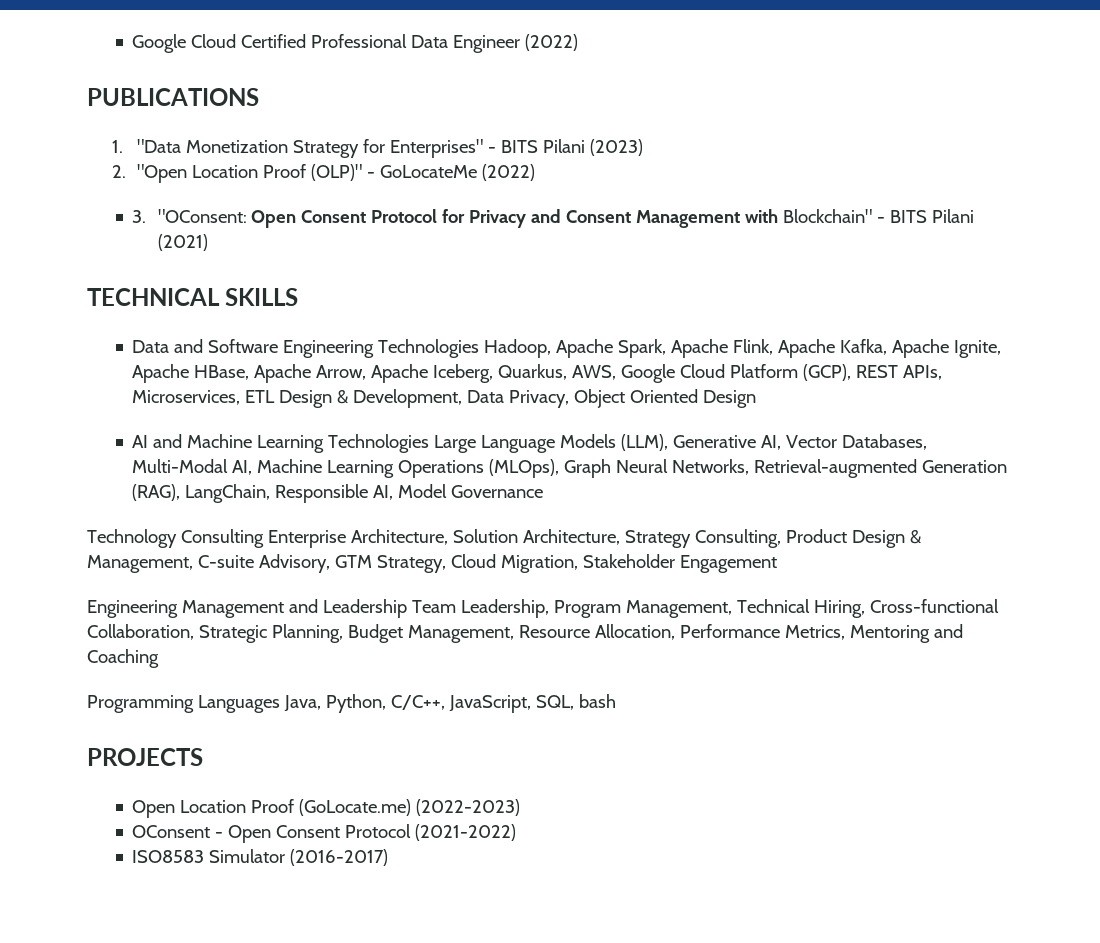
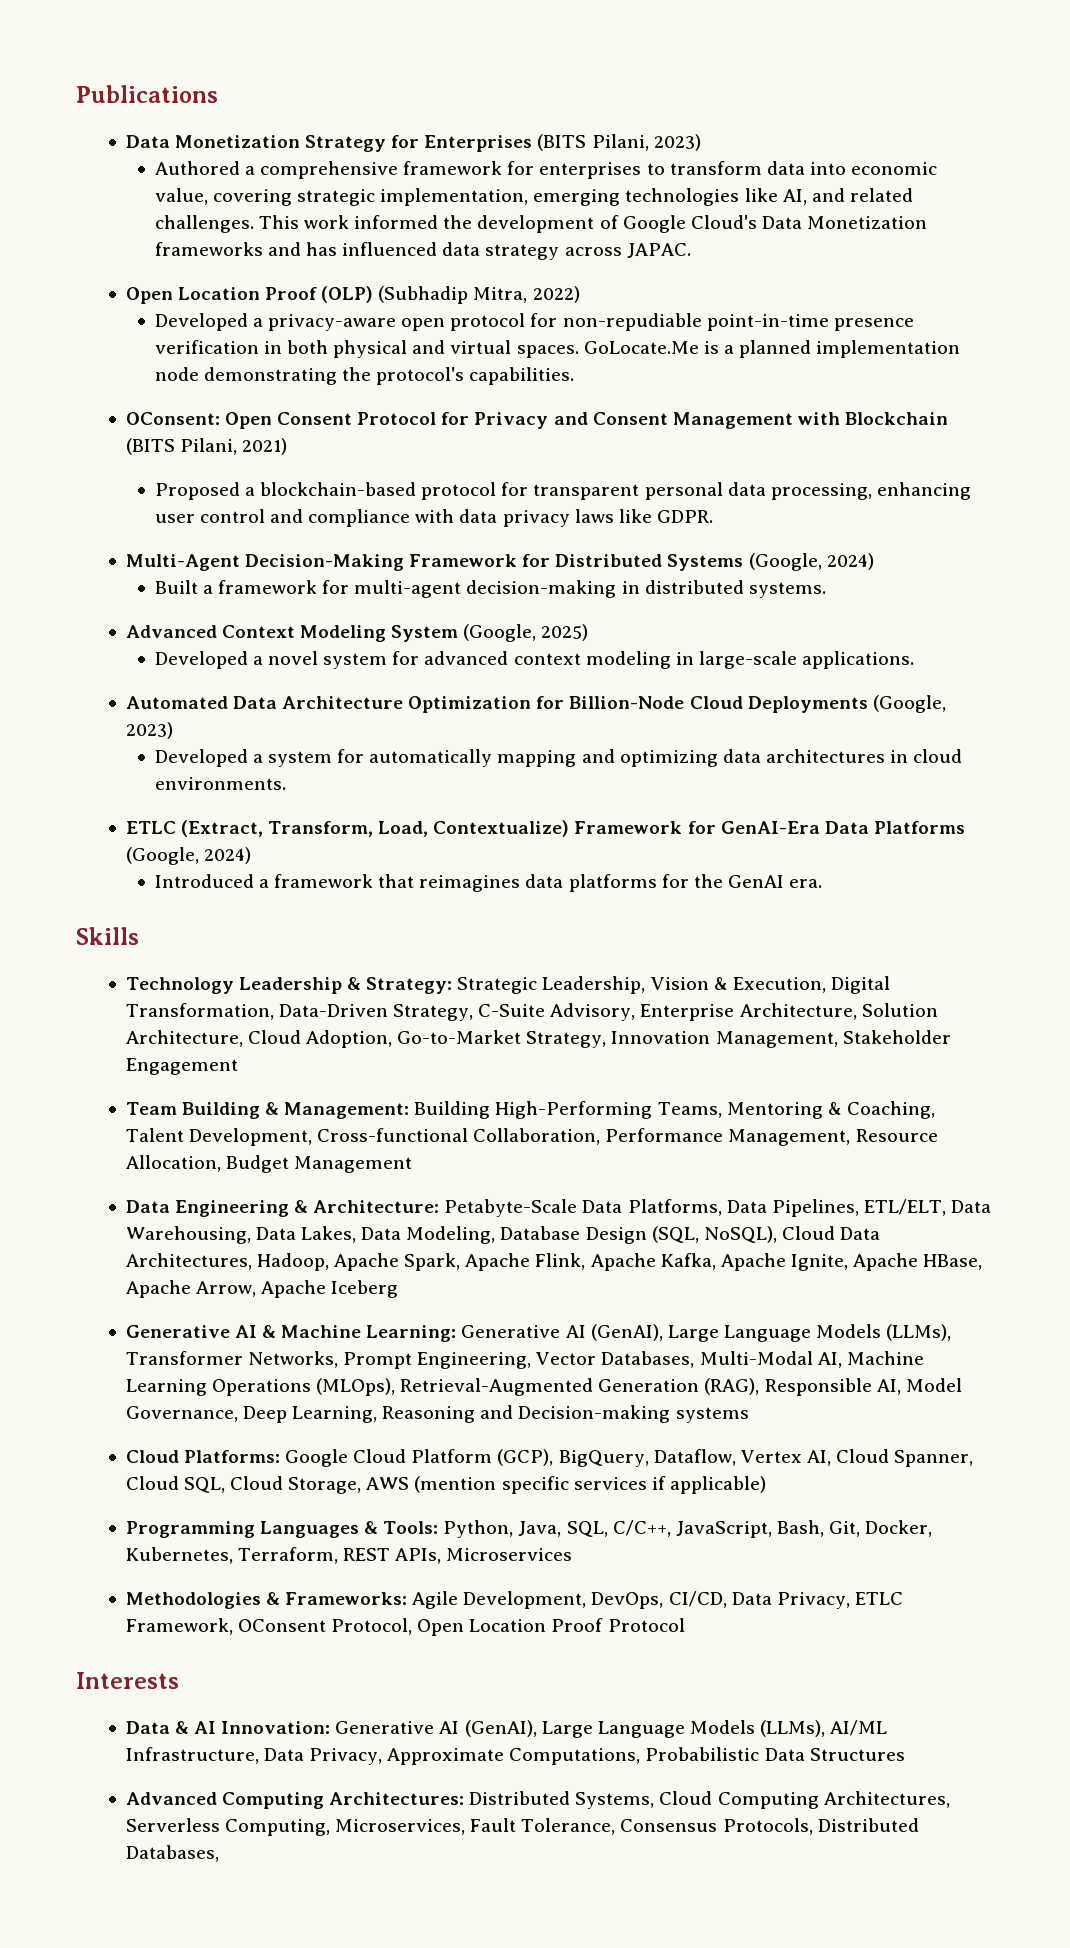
- Google Cloud Certified Professional Data Engineer (2022)
- PUBLICATIONS
- 1. "Data Monetization Strategy for Enterprises" - BITS Pilani (2023)
- 2. "Open Location Proof (OLP)" - GoLocateMe (2022)
- 3. "OConsent: Open Consent Protocol for Privacy and Consent Management with Blockchain" - BITS Pilani (2021)
- TECHNICAL SKILLS
- Data and Software Engineering Technologies Hadoop, Apache Spark, Apache Flink, Apache Kafka, Apache Ignite, Apache HBase, Apache Arrow, Apache Iceberg, Quarkus, AWS, Google Cloud Platform (GCP), REST APIs, Microservices, ETL Design & Development, Data Privacy, Object Oriented Design
- AI and Machine Learning Technologies Large Language Models (LLM), Generative AI, Vector Databases, Multi-Modal AI, Machine Learning Operations (MLOps), Graph Neural Networks, Retrieval-augmented Generation (RAG), LangChain, Responsible AI, Model Governance
- Technology Consulting Enterprise Architecture, Solution Architecture, Strategy Consulting, Product Design & Management, C-suite Advisory, GTM Strategy, Cloud Migration, Stakeholder Engagement
- Engineering Management and Leadership Team Leadership, Program Management, Technical Hiring, Cross-functional Collaboration, Strategic Planning, Budget Management, Resource Allocation, Performance Metrics, Mentoring and Coaching
- Programming Languages Java, Python, C/C++, JavaScript, SQL, bash
- PROJECTS
- Open Location Proof (GoLocate.me) (2022-2023)
- OConsent - Open Consent Protocol (2021-2022)
- ISO8583 Simulator (2016-2017)
+ Publications
+ Data Monetization Strategy for Enterprises (BITS Pilani, 2023)
+ Authored a comprehensive framework for enterprises to transform data into economic value, covering strategic implementation, emerging technologies like AI, and related challenges. This work informed the development of Google Cloud's Data Monetization frameworks and has influenced data strategy across JAPAC.
+ Open Location Proof (OLP) (Subhadip Mitra, 2022)
+ Developed a privacy-aware open protocol for non-repudiable point-in-time presence verification in both physical and virtual spaces. GoLocate.Me is a planned implementation node demonstrating the protocol's capabilities.
+ OConsent: Open Consent Protocol for Privacy and Consent Management with Blockchain (BITS Pilani, 2021)
+ Proposed a blockchain-based protocol for transparent personal data processing, enhancing user control and compliance with data privacy laws like GDPR.
+ Multi-Agent Decision-Making Framework for Distributed Systems (Google, 2024)
+ Built a framework for multi-agent decision-making in distributed systems.
+ Advanced Context Modeling System (Google, 2025)
+ Developed a novel system for advanced context modeling in large-scale applications.
+ Automated Data Architecture Optimization for Billion-Node Cloud Deployments (Google, 2023)
+ Developed a system for automatically mapping and optimizing data architectures in cloud environments.
+ ETLC (Extract, Transform, Load, Contextualize) Framework for GenAI-Era Data Platforms (Google, 2024)
+ Introduced a framework that reimagines data platforms for the GenAI era.
+ Skills
+ Technology Leadership & Strategy: Strategic Leadership, Vision & Execution, Digital Transformation, Data-Driven Strategy, C-Suite Advisory, Enterprise Architecture, Solution Architecture, Cloud Adoption, Go-to-Market Strategy, Innovation Management, Stakeholder Engagement
+ Team Building & Management: Building High-Performing Teams, Mentoring & Coaching, Talent Development, Cross-functional Collaboration, Performance Management, Resource Allocation, Budget Management
+ Data Engineering & Architecture: Petabyte-Scale Data Platforms, Data Pipelines, ETL/ELT, Data Warehousing, Data Lakes, Data Modeling, Database Design (SQL, NoSQL), Cloud Data Architectures, Hadoop, Apache Spark, Apache Flink, Apache Kafka, Apache Ignite, Apache HBase, Apache Arrow, Apache Iceberg
+ Generative AI & Machine Learning: Generative AI (GenAI), Large Language Models (LLMs), Transformer Networks, Prompt Engineering, Vector Databases, Multi-Modal AI, Machine Learning Operations (MLOps), Retrieval-Augmented Generation (RAG), Responsible AI, Model Governance, Deep Learning, Reasoning and Decision-making systems
+ Cloud Platforms: Google Cloud Platform (GCP), BigQuery, Dataflow, Vertex AI, Cloud Spanner, Cloud SQL, Cloud Storage, AWS (mention specific services if applicable)
+ Programming Languages & Tools: Python, Java, SQL, C/C++, JavaScript, Bash, Git, Docker, Kubernetes, Terraform, REST APIs, Microservices
+ Methodologies & Frameworks: Agile Development, DevOps, CI/CD, Data Privacy, ETLC Framework, OConsent Protocol, Open Location Proof Protocol
+ Interests
+ Data & AI Innovation: Generative AI (GenAI), Large Language Models (LLMs), AI/ML Infrastructure, Data Privacy, Approximate Computations, Probabilistic Data Structures
+ Advanced Computing Architectures: Distributed Systems, Cloud Computing Architectures, Serverless Computing, Microservices, Fault Tolerance, Consensus Protocols, Distributed Databases,

